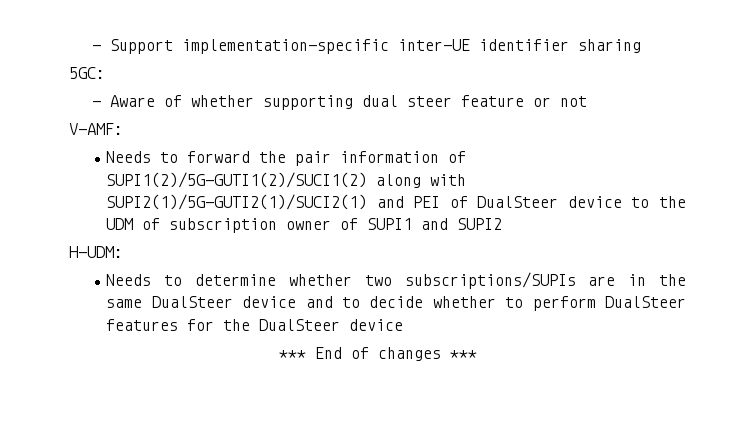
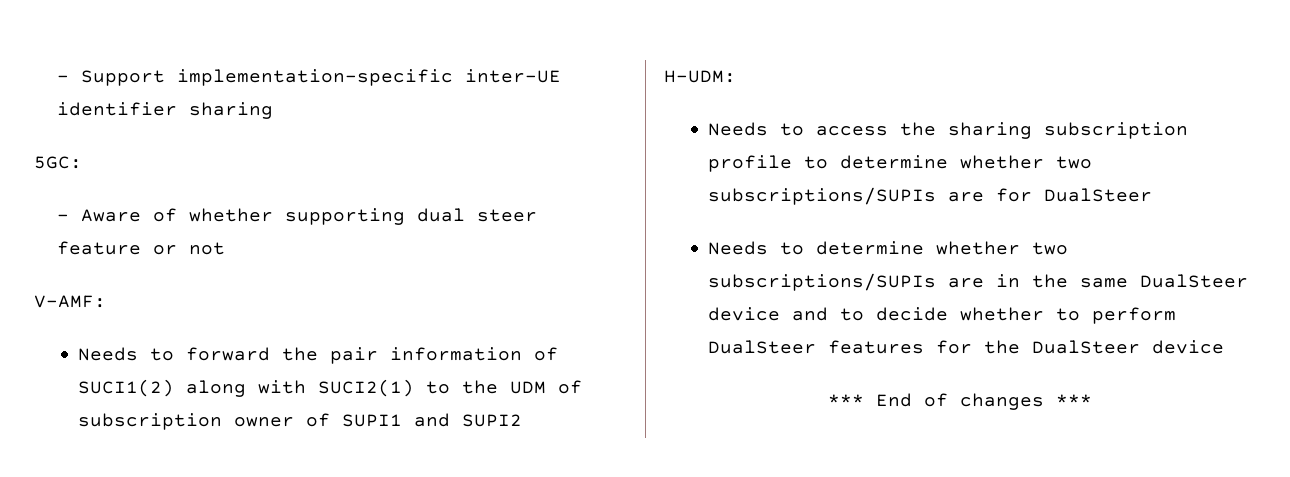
- Needs to forward the pair information of SUPI1(2)/5G-GUTI1(2)/SUCI1(2) along with SUPI2(1)/5G-GUTI2(1)/SUCI2(1) and PEI of DualSteer device to the UDM of subscription owner of SUPI1 and SUPI2
+ Needs to forward the pair information of SUCI1(2) along with SUCI2(1) to the UDM of subscription owner of SUPI1 and SUPI2
+ Needs to access the sharing subscription profile to determine whether two subscriptions/SUPIs are for DualSteer

